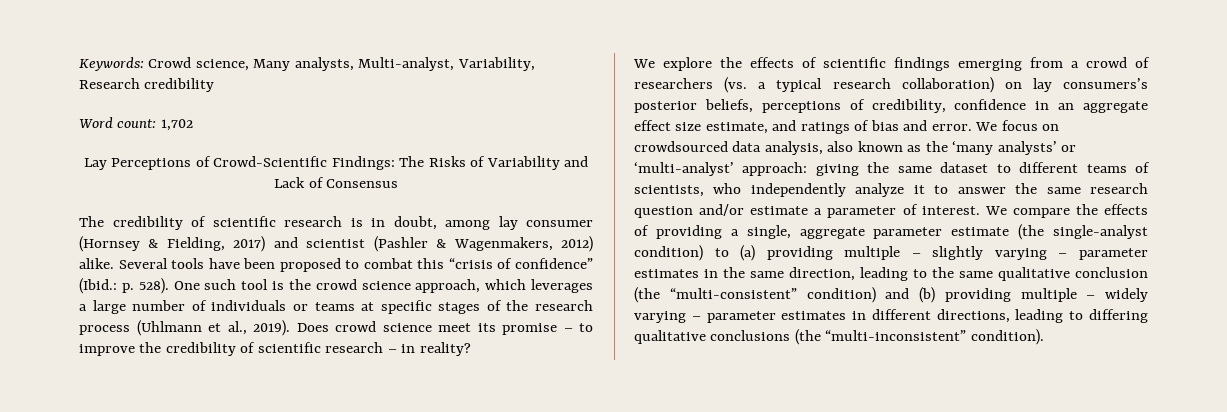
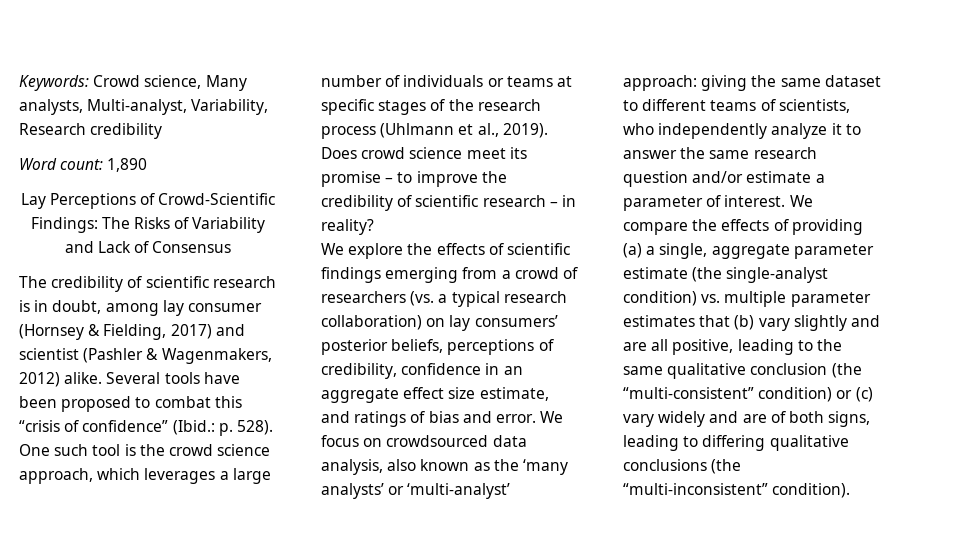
- Word count: 1,702
+ Word count: 1,890
- We explore the effects of scientific findings emerging from a crowd of researchers (vs. a typical research collaboration) on lay consumers’s posterior beliefs, perceptions of credibility, confidence in an aggregate effect size estimate, and ratings of bias and error.
+ We explore the effects of scientific findings emerging from a crowd of researchers (vs. a typical research collaboration) on lay consumers’ posterior beliefs, perceptions of credibility, confidence in an aggregate effect size estimate, and ratings of bias and error.
- We compare the effects of providing a single, aggregate parameter estimate (the single-analyst condition) to (a) providing multiple – slightly varying – parameter estimates in the same direction, leading to the same qualitative conclusion (the “multi-consistent” condition) and (b) providing multiple – widely varying – parameter estimates in different directions, leading to differing qualitative conclusions (the “multi-inconsistent” condition).
+ We compare the effects of providing (a) a single, aggregate parameter estimate (the single-analyst condition) vs. multiple parameter estimates that (b) vary slightly and are all positive, leading to the same qualitative conclusion (the “multi-consistent” condition) or (c) vary widely and are of both signs, leading to differing qualitative conclusions (the “multi-inconsistent” condition).

